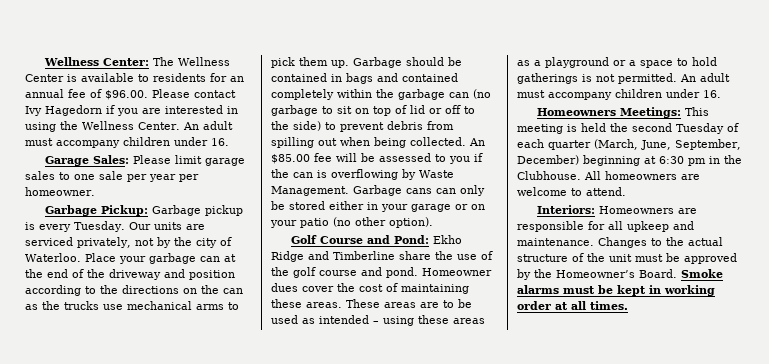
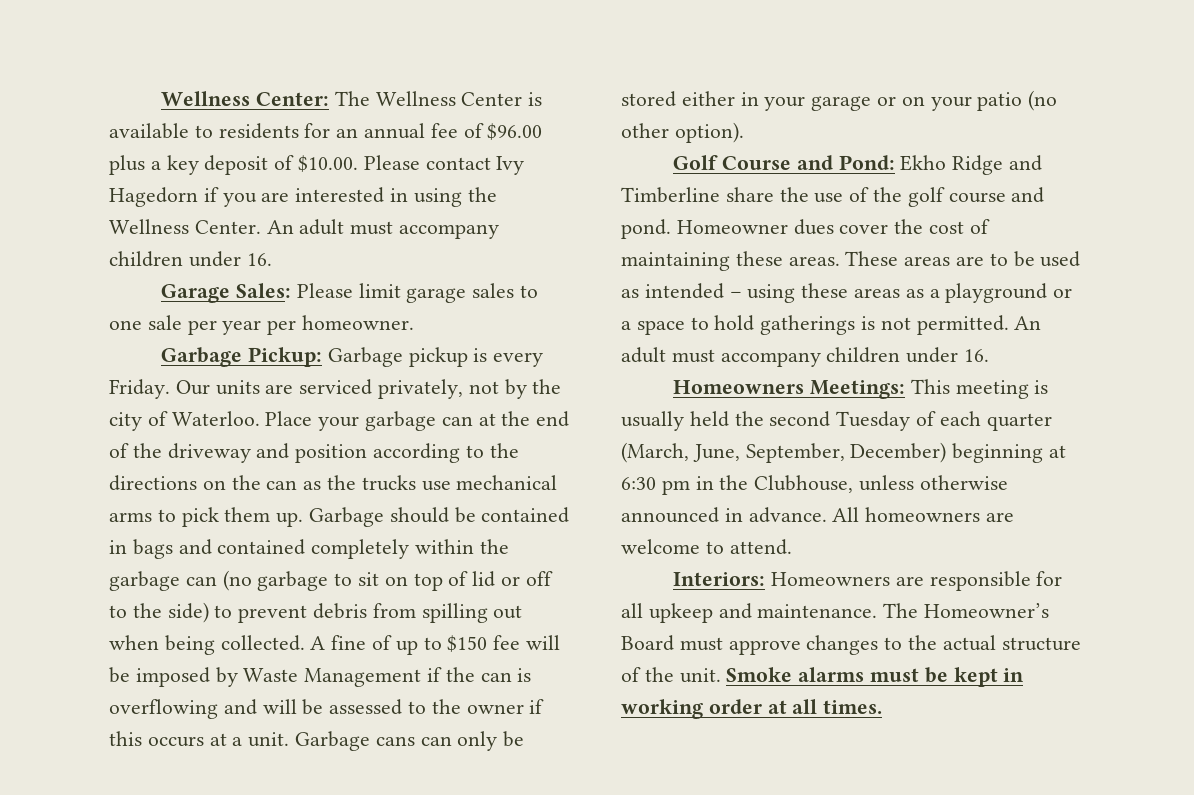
- Wellness Center: The Wellness Center is available to residents for an annual fee of $96.00. Please contact Ivy Hagedorn if you are interested in using the Wellness Center.
+ Wellness Center: The Wellness Center is available to residents for an annual fee of $96.00 plus a key deposit of $10.00. Please contact Ivy Hagedorn if you are interested in using the Wellness Center.
- Garbage Pickup: Garbage pickup is every Tuesday.
+ Garbage Pickup: Garbage pickup is every Friday.
- An $85.00 fee will be assessed to you if the can is overflowing by Waste Management.
+ A fine of up to $150 fee will be imposed by Waste Management if the can is overflowing and will be assessed to the owner if this occurs at a unit.
- Homeowners Meetings: This meeting is held the second Tuesday of each quarter (March, June, September, December) beginning at 6:30 pm in the Clubhouse.
+ Homeowners Meetings: This meeting is usually held the second Tuesday of each quarter (March, June, September, December) beginning at 6:30 pm in the Clubhouse, unless otherwise announced in advance.
- Changes to the actual structure of the unit must be approved by the Homeowner’s Board.
+ The Homeowner’s Board must approve changes to the actual structure of the unit.

